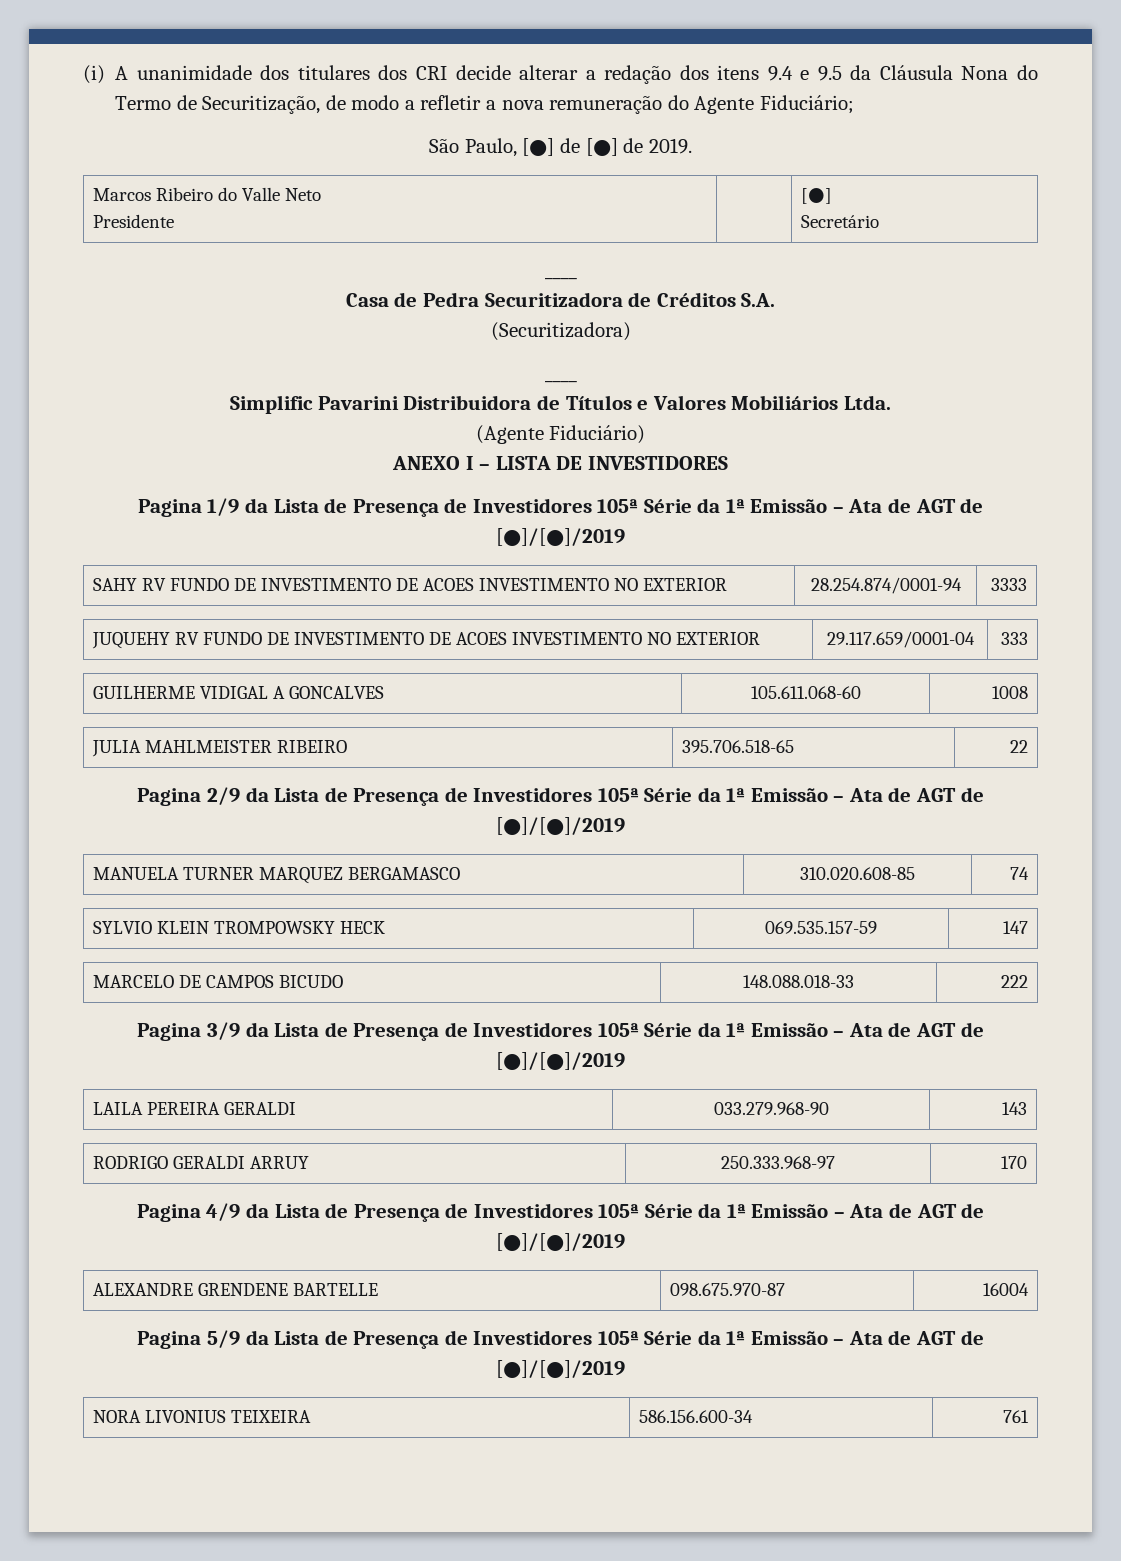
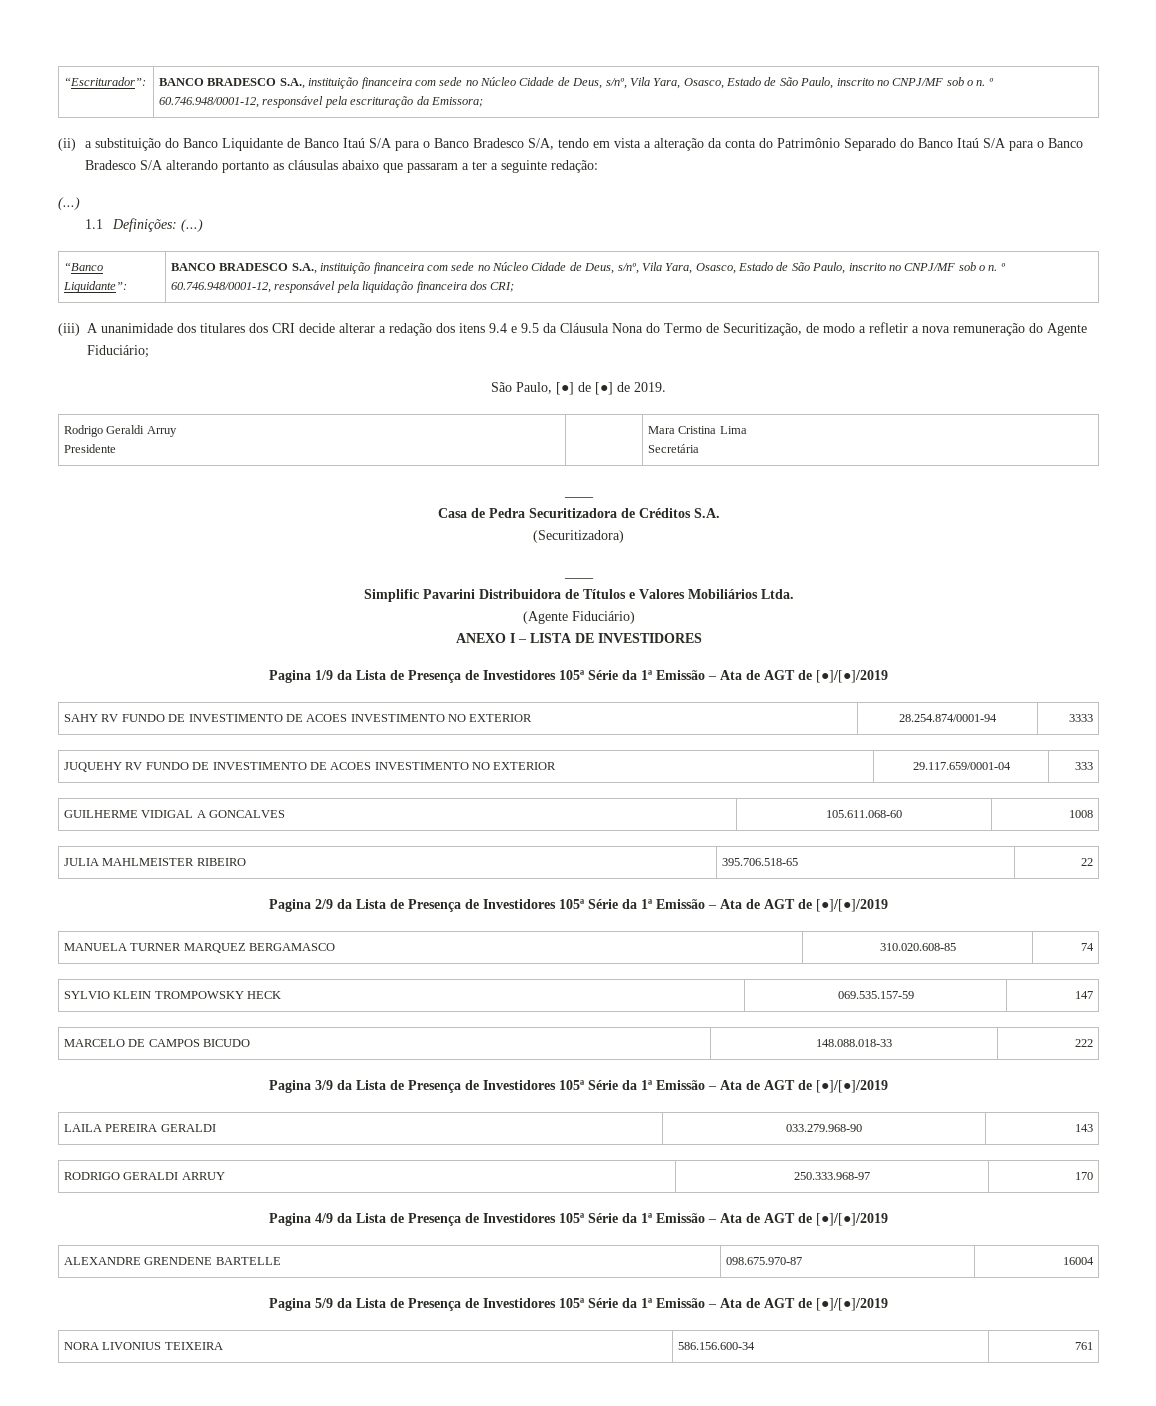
- (i) A unanimidade dos titulares dos CRI decide alterar a redação dos itens 9.4 e 9.5 da Cláusula Nona do Termo de Securitização, de modo a refletir a nova remuneração do Agente Fiduciário;
+ “Escriturador”: | BANCO BRADESCO S.A., instituição financeira com sede no Núcleo Cidade de Deus, s/nº, Vila Yara, Osasco, Estado de São Paulo, inscrito no CNPJ/MF sob o n. º 60.746.948/0001-12, responsável pela escrituração da Emissora;
+ (ii) a substituição do Banco Liquidante de Banco Itaú S/A para o Banco Bradesco S/A, tendo em vista a alteração da conta do Patrimônio Separado do Banco Itaú S/A para o Banco Bradesco S/A alterando portanto as cláusulas abaixo que passaram a ter a seguinte redação:
+ (...)
+ 1.1 Definições: (...)
+ “Banco Liquidante”: | BANCO BRADESCO S.A., instituição financeira com sede no Núcleo Cidade de Deus, s/nº, Vila Yara, Osasco, Estado de São Paulo, inscrito no CNPJ/MF sob o n. º 60.746.948/0001-12, responsável pela liquidação financeira dos CRI;
+ (iii) A unanimidade dos titulares dos CRI decide alterar a redação dos itens 9.4 e 9.5 da Cláusula Nona do Termo de Securitização, de modo a refletir a nova remuneração do Agente Fiduciário;
- Marcos Ribeiro do Valle Neto
- Presidente | | [●]
- Secretário
+ Rodrigo Geraldi Arruy
+ Presidente | | Mara Cristina Lima
+ Secretária

